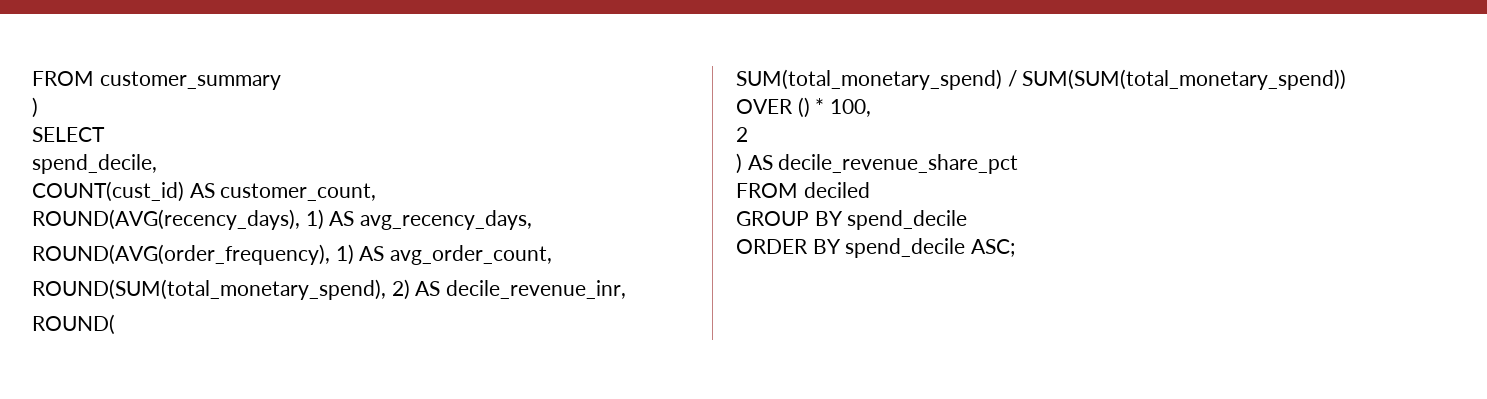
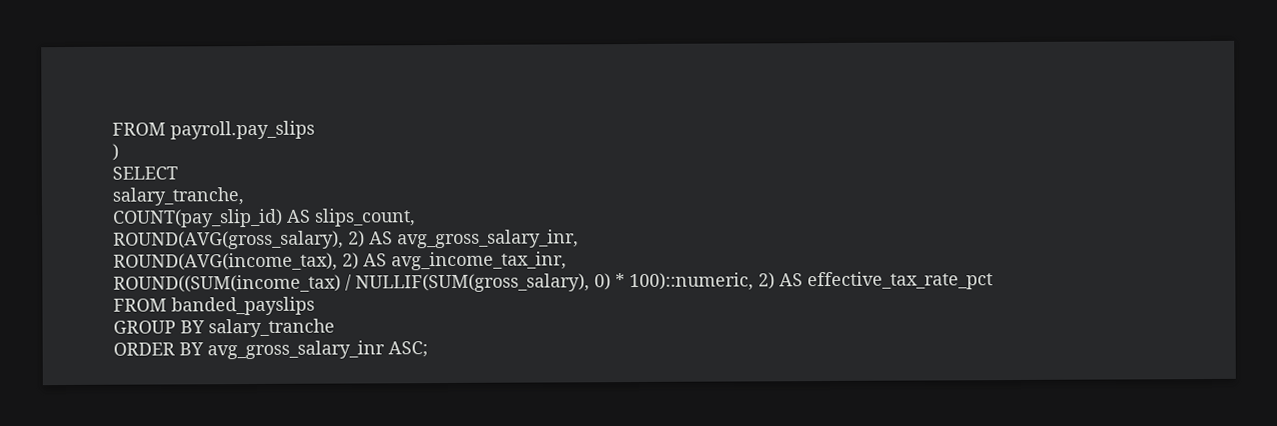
- FROM customer_summary
+ FROM payroll.pay_slips
- spend_decile,
- COUNT(cust_id) AS customer_count,
- ROUND(AVG(recency_days), 1) AS avg_recency_days,
- ROUND(AVG(order_frequency), 1) AS avg_order_count,
- ROUND(SUM(total_monetary_spend), 2) AS decile_revenue_inr,
- ROUND(
- SUM(total_monetary_spend) / SUM(SUM(total_monetary_spend)) OVER () * 100,
- 2
- ) AS decile_revenue_share_pct
- FROM deciled
+ salary_tranche,
+ COUNT(pay_slip_id) AS slips_count,
+ ROUND(AVG(gross_salary), 2) AS avg_gross_salary_inr,
+ ROUND(AVG(income_tax), 2) AS avg_income_tax_inr,
+ ROUND((SUM(income_tax) / NULLIF(SUM(gross_salary), 0) * 100)::numeric, 2) AS effective_tax_rate_pct
+ FROM banded_payslips
- GROUP BY spend_decile
+ GROUP BY salary_tranche
- ORDER BY spend_decile ASC;
+ ORDER BY avg_gross_salary_inr ASC;

